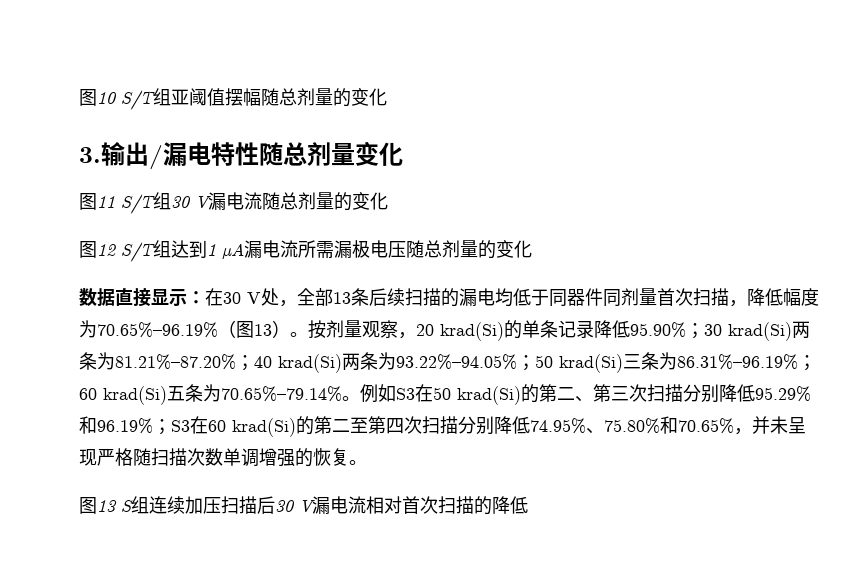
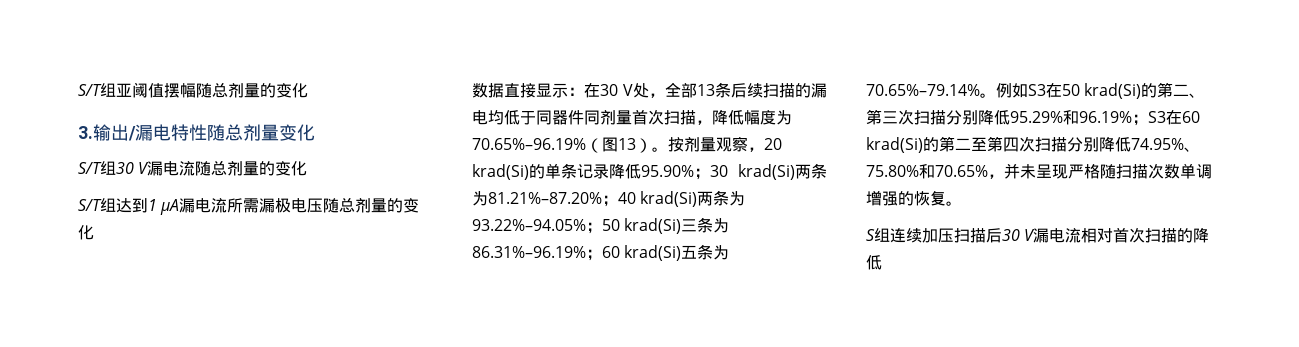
- 图10 S/T组亚阈值摆幅随总剂量的变化
+ S/T组亚阈值摆幅随总剂量的变化
- 图11 S/T组30 V漏电流随总剂量的变化
+ S/T组30 V漏电流随总剂量的变化
- 图12 S/T组达到1 µA漏电流所需漏极电压随总剂量的变化
+ S/T组达到1 µA漏电流所需漏极电压随总剂量的变化
- 图13 S组连续加压扫描后30 V漏电流相对首次扫描的降低
+ S组连续加压扫描后30 V漏电流相对首次扫描的降低

